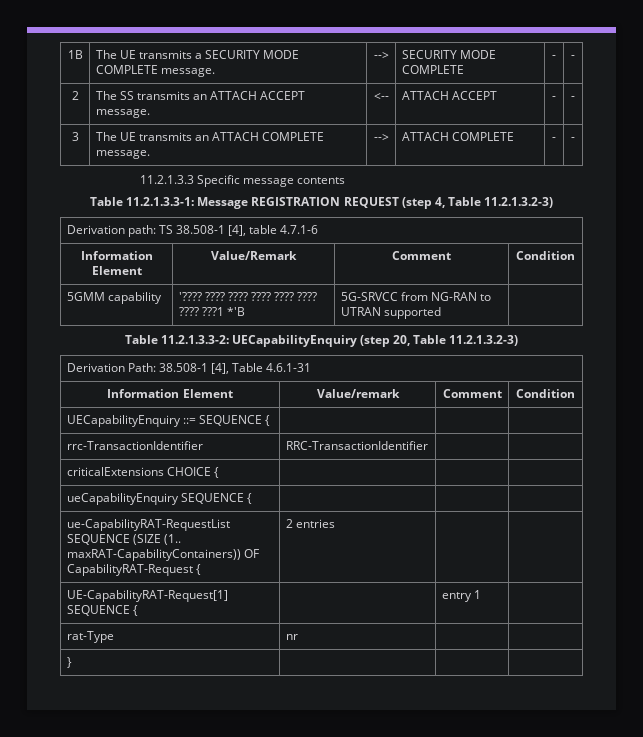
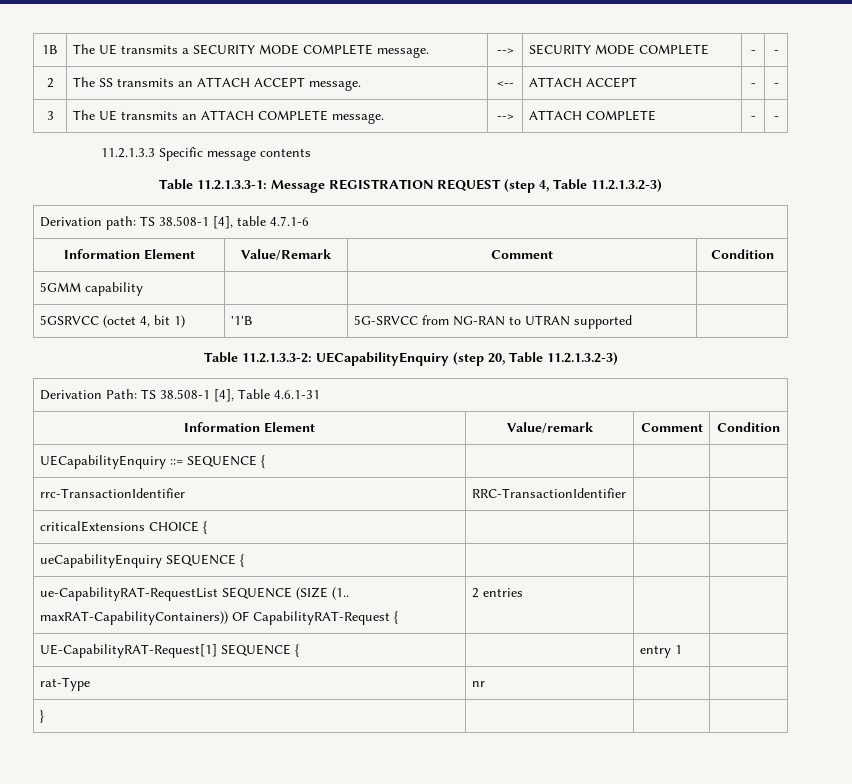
- 5GMM capability | '???? ???? ???? ???? ???? ???? ???? ???1 *'B | 5G-SRVCC from NG-RAN to UTRAN supported |
+ 5GMM capability | | |
+ 5GSRVCC (octet 4, bit 1) | '1'B | 5G-SRVCC from NG-RAN to UTRAN supported |
- Derivation Path: 38.508-1 [4], Table 4.6.1-31
+ Derivation Path: TS 38.508-1 [4], Table 4.6.1-31

